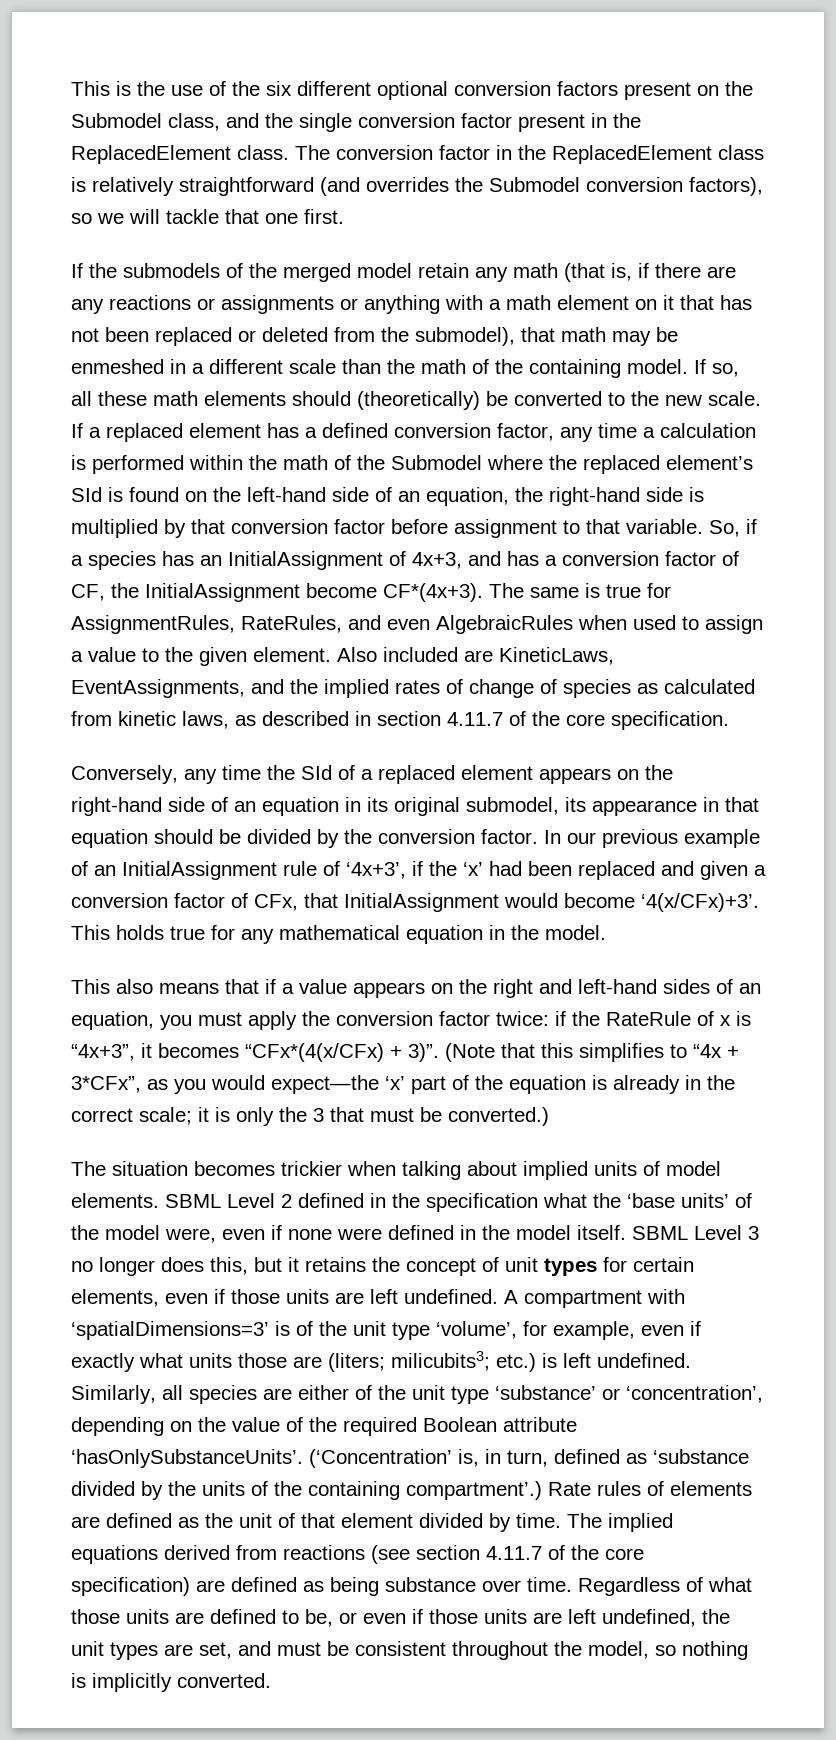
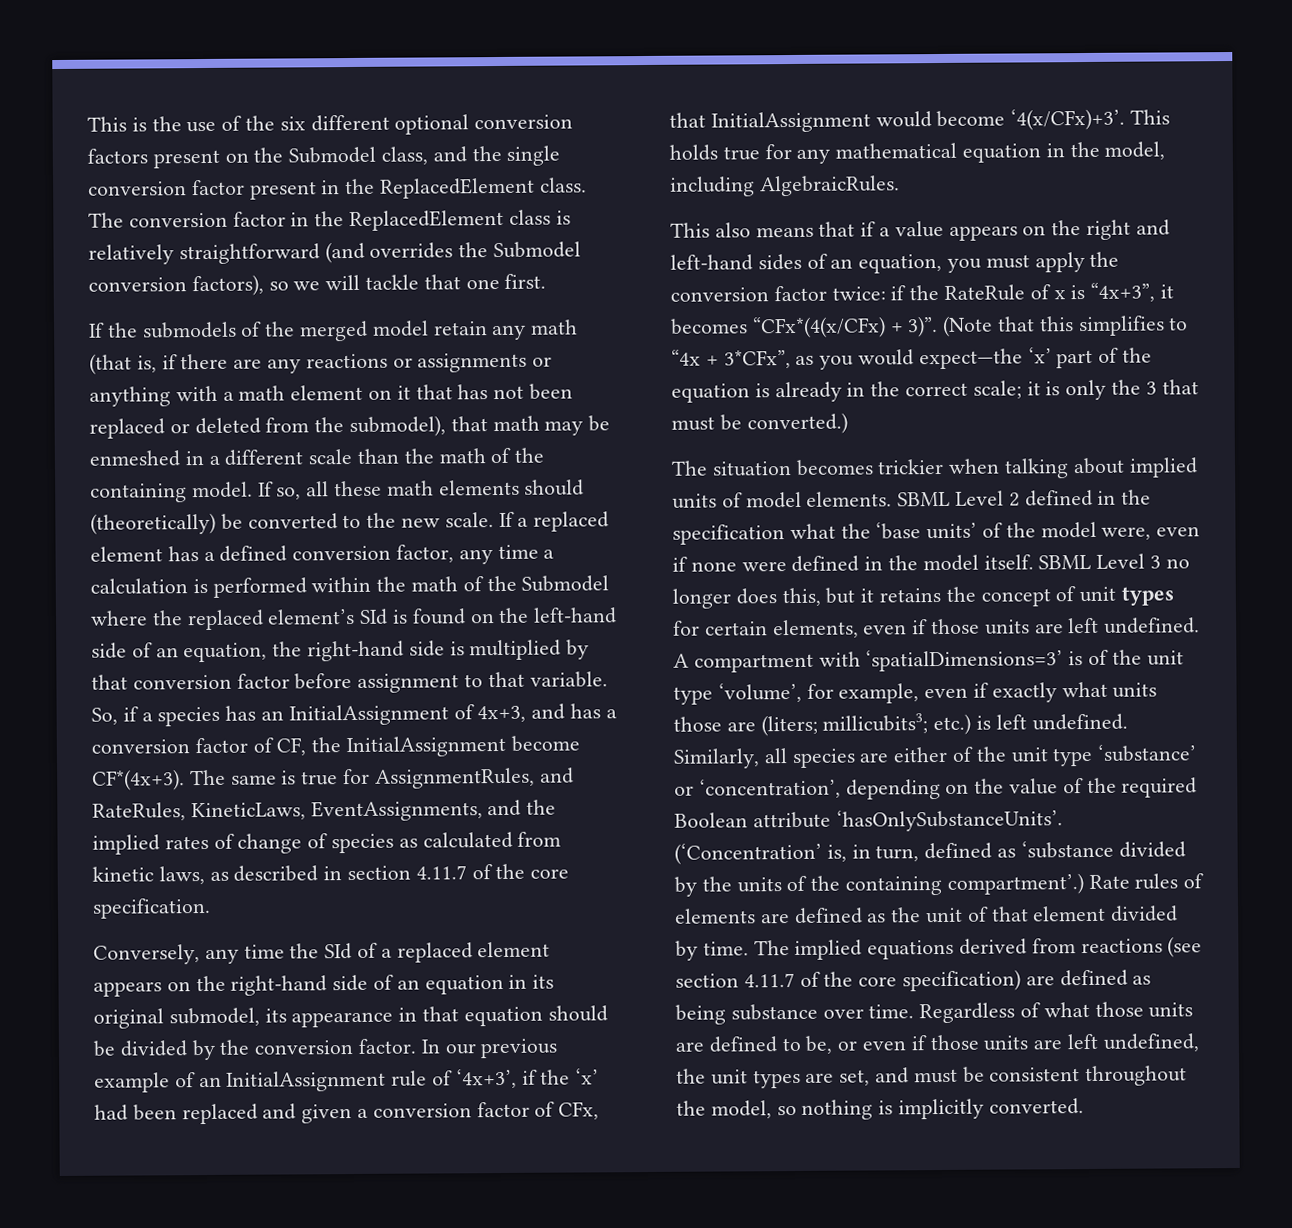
- The same is true for AssignmentRules, RateRules, and even AlgebraicRules when used to assign a value to the given element. Also included are KineticLaws, EventAssignments, and the implied rates of change of species as calculated from kinetic laws, as described in section 4.11.7 of the core specification.
+ The same is true for AssignmentRules, and RateRules, KineticLaws, EventAssignments, and the implied rates of change of species as calculated from kinetic laws, as described in section 4.11.7 of the core specification.
- This holds true for any mathematical equation in the model.
+ This holds true for any mathematical equation in the model, including AlgebraicRules.
- A compartment with ‘spatialDimensions=3’ is of the unit type ‘volume’, for example, even if exactly what units those are (liters; milicubits3; etc.) is left undefined.
+ A compartment with ‘spatialDimensions=3’ is of the unit type ‘volume’, for example, even if exactly what units those are (liters; millicubits3; etc.) is left undefined.

